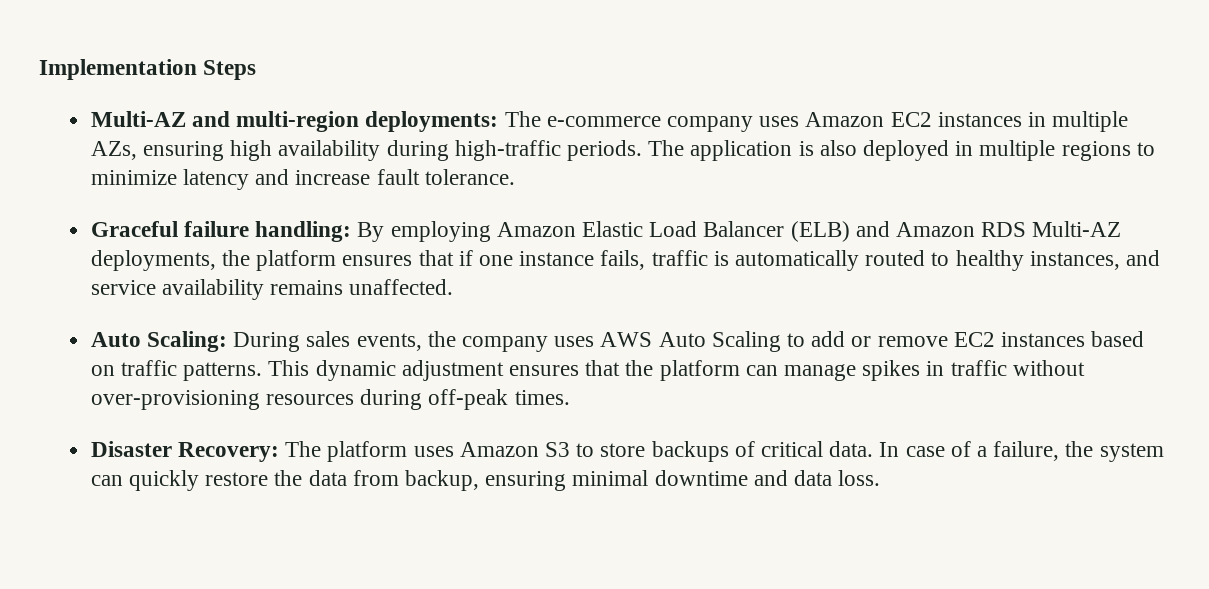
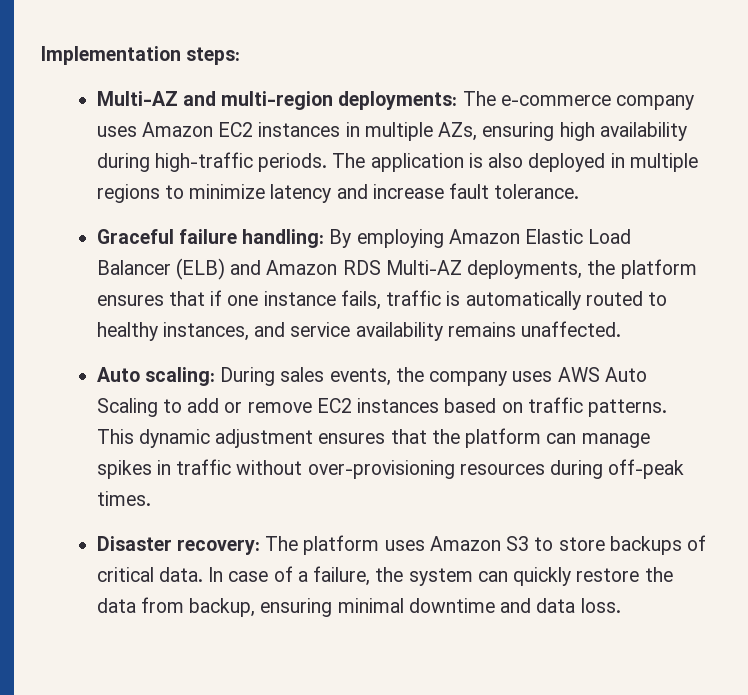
- Implementation Steps
+ Implementation steps:
- Auto Scaling: During sales events, the company uses AWS Auto Scaling to add or remove EC2 instances based on traffic patterns.
+ Auto scaling: During sales events, the company uses AWS Auto Scaling to add or remove EC2 instances based on traffic patterns.
- Disaster Recovery: The platform uses Amazon S3 to store backups of critical data.
+ Disaster recovery: The platform uses Amazon S3 to store backups of critical data.

